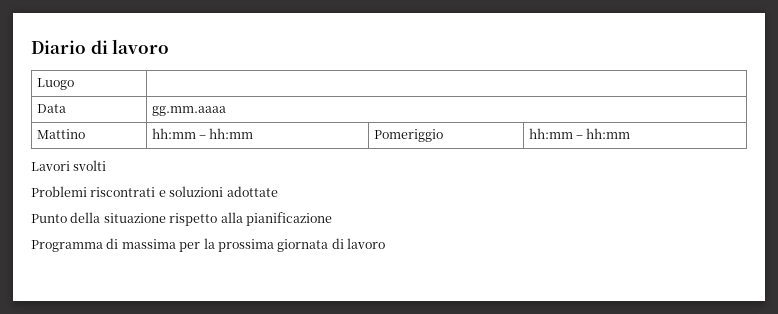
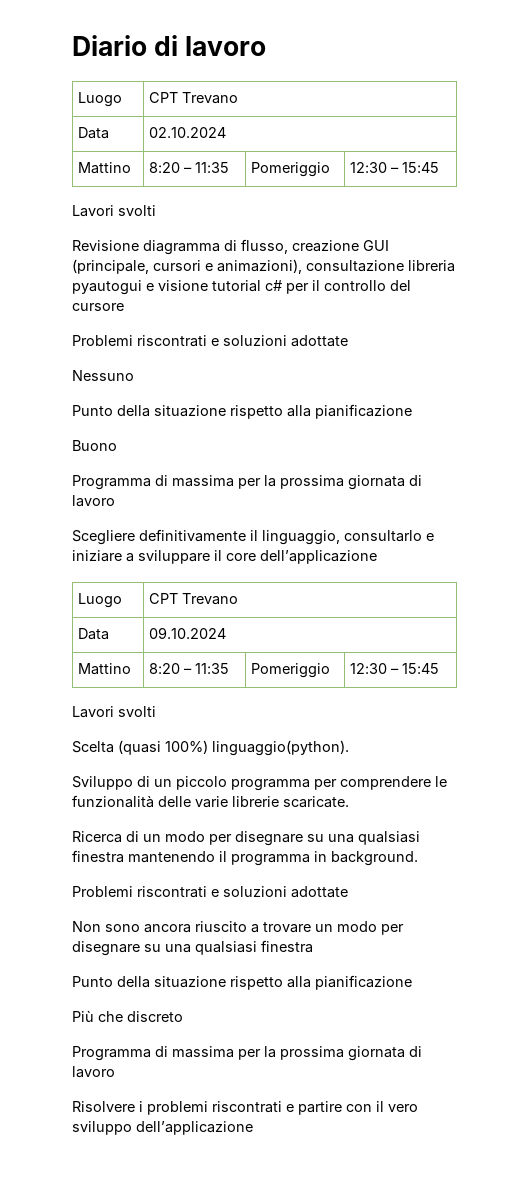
  Diario di lavoro
- Luogo |
- Data | gg.mm.aaaa
- Mattino | hh:mm – hh:mm | Pomeriggio | hh:mm – hh:mm
+ Luogo | CPT Trevano
+ Data | 02.10.2024
+ Mattino | 8:20 – 11:35 | Pomeriggio | 12:30 – 15:45
  Lavori svolti
+ Revisione diagramma di flusso, creazione GUI (principale, cursori e animazioni), consultazione libreria pyautogui e visione tutorial c# per il controllo del cursore
  Problemi riscontrati e soluzioni adottate
+ Nessuno
  Punto della situazione rispetto alla pianificazione
+ Buono
  Programma di massima per la prossima giornata di lavoro
+ Scegliere definitivamente il linguaggio, consultarlo e iniziare a sviluppare il core dell’applicazione
+ Luogo | CPT Trevano
+ Data | 09.10.2024
+ Mattino | 8:20 – 11:35 | Pomeriggio | 12:30 – 15:45
+ Lavori svolti
+ Scelta (quasi 100%) linguaggio(python).
+ Sviluppo di un piccolo programma per comprendere le funzionalità delle varie librerie scaricate.
+ Ricerca di un modo per disegnare su una qualsiasi finestra mantenendo il programma in background.
+ Problemi riscontrati e soluzioni adottate
+ Non sono ancora riuscito a trovare un modo per disegnare su una qualsiasi finestra
+ Punto della situazione rispetto alla pianificazione
+ Più che discreto
+ Programma di massima per la prossima giornata di lavoro
+ Risolvere i problemi riscontrati e partire con il vero sviluppo dell’applicazione

